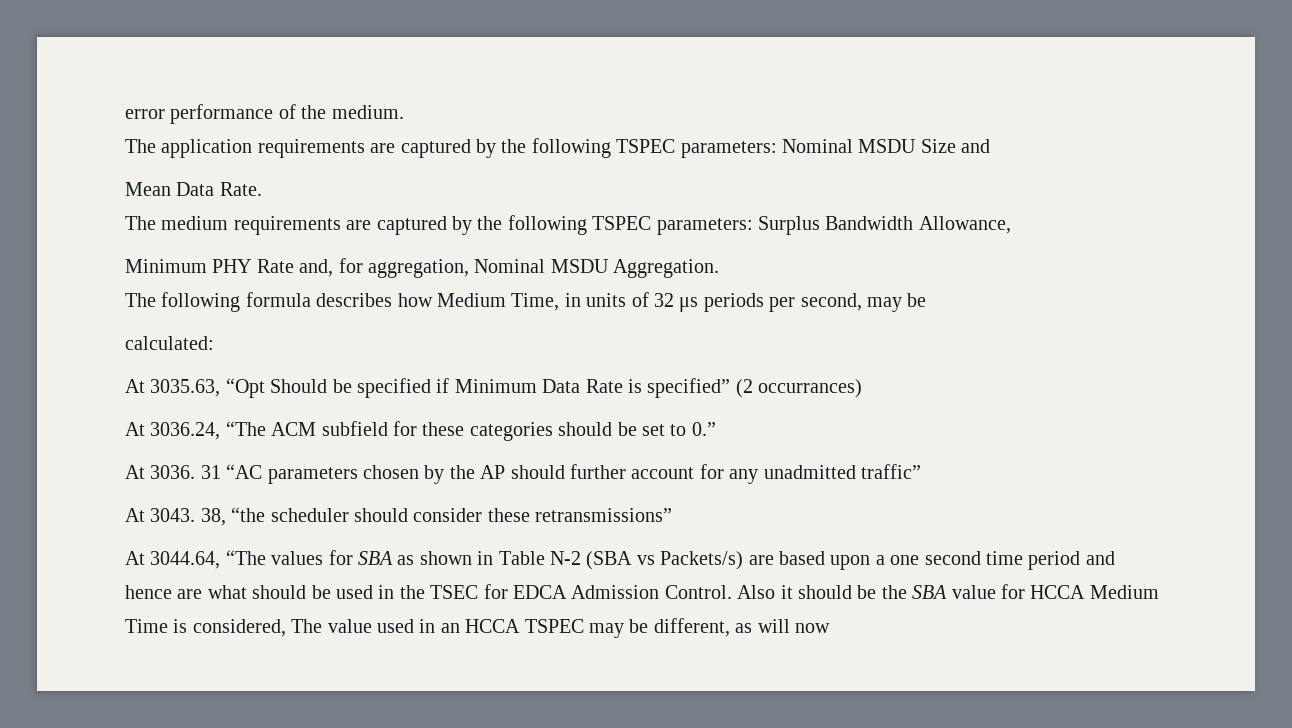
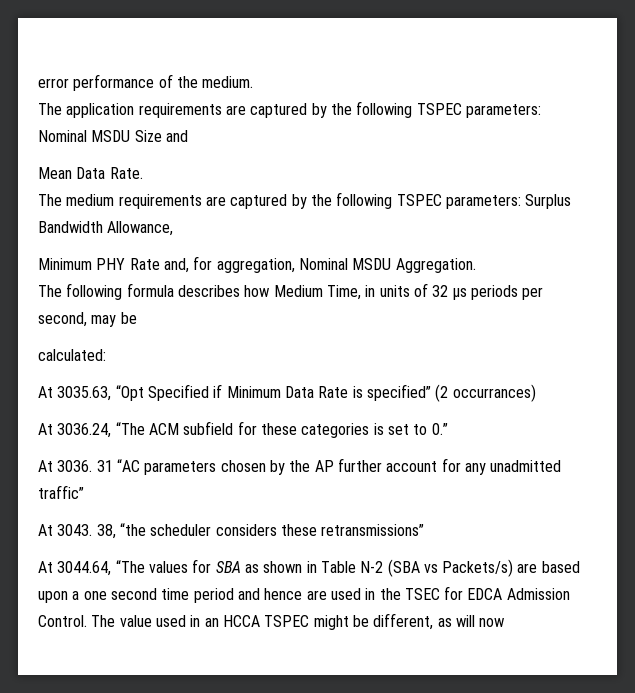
- At 3035.63, “Opt Should be specified if Minimum Data Rate is specified” (2 occurrances)
+ At 3035.63, “Opt Specified if Minimum Data Rate is specified” (2 occurrances)
- At 3036.24, “The ACM subfield for these categories should be set to 0.”
+ At 3036.24, “The ACM subfield for these categories is set to 0.”
- 31 “AC parameters chosen by the AP should further account for any unadmitted traffic”
+ 31 “AC parameters chosen by the AP further account for any unadmitted traffic”
- 38, “the scheduler should consider these retransmissions”
+ 38, “the scheduler considers these retransmissions”
- At 3044.64, “The values for SBA as shown in Table N-2 (SBA vs Packets/s) are based upon a one second time period and hence are what should be used in the TSEC for EDCA Admission Control.
+ At 3044.64, “The values for SBA as shown in Table N-2 (SBA vs Packets/s) are based upon a one second time period and hence are used in the TSEC for EDCA Admission Control.
- Also it should be the SBA value for HCCA Medium Time is considered, The value used in an HCCA TSPEC may be different, as will now
+ The value used in an HCCA TSPEC might be different, as will now

